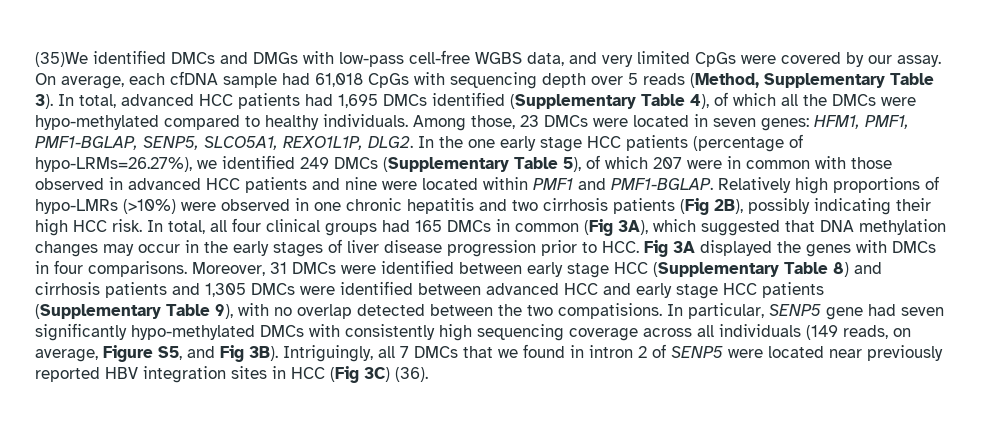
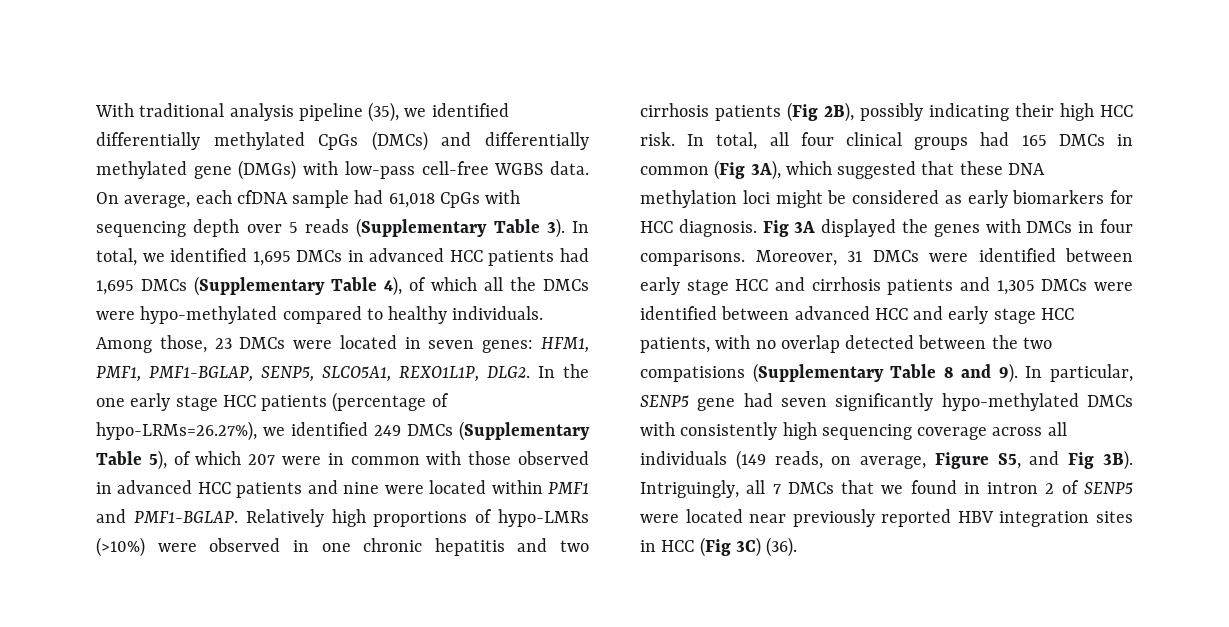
- (35)We identified DMCs and DMGs with low-pass cell-free WGBS data, and very limited CpGs were covered by our assay.
+ With traditional analysis pipeline (35), we identified differentially methylated CpGs (DMCs) and differentially methylated gene (DMGs) with low-pass cell-free WGBS data.
- On average, each cfDNA sample had 61,018 CpGs with sequencing depth over 5 reads (Method, Supplementary Table 3).
+ On average, each cfDNA sample had 61,018 CpGs with sequencing depth over 5 reads (Supplementary Table 3).
- In total, advanced HCC patients had 1,695 DMCs identified (Supplementary Table 4), of which all the DMCs were hypo-methylated compared to healthy individuals.
+ In total, we identified 1,695 DMCs in advanced HCC patients had 1,695 DMCs (Supplementary Table 4), of which all the DMCs were hypo-methylated compared to healthy individuals.
- In total, all four clinical groups had 165 DMCs in common (Fig 3A), which suggested that DNA methylation changes may occur in the early stages of liver disease progression prior to HCC. Fig 3A displayed the genes with DMCs in four comparisons.
+ In total, all four clinical groups had 165 DMCs in common (Fig 3A), which suggested that these DNA methylation loci might be considered as early biomarkers for HCC diagnosis. Fig 3A displayed the genes with DMCs in four comparisons.
- Moreover, 31 DMCs were identified between early stage HCC (Supplementary Table 8) and cirrhosis patients and 1,305 DMCs were identified between advanced HCC and early stage HCC patients (Supplementary Table 9), with no overlap detected between the two compatisions.
+ Moreover, 31 DMCs were identified between early stage HCC and cirrhosis patients and 1,305 DMCs were identified between advanced HCC and early stage HCC patients, with no overlap detected between the two compatisions (Supplementary Table 8 and 9).

